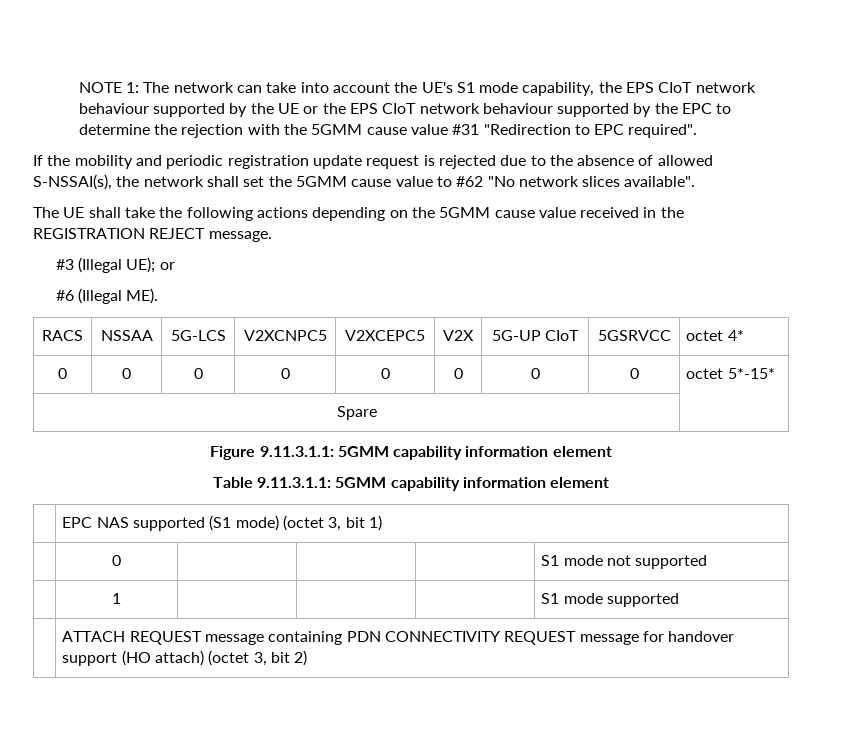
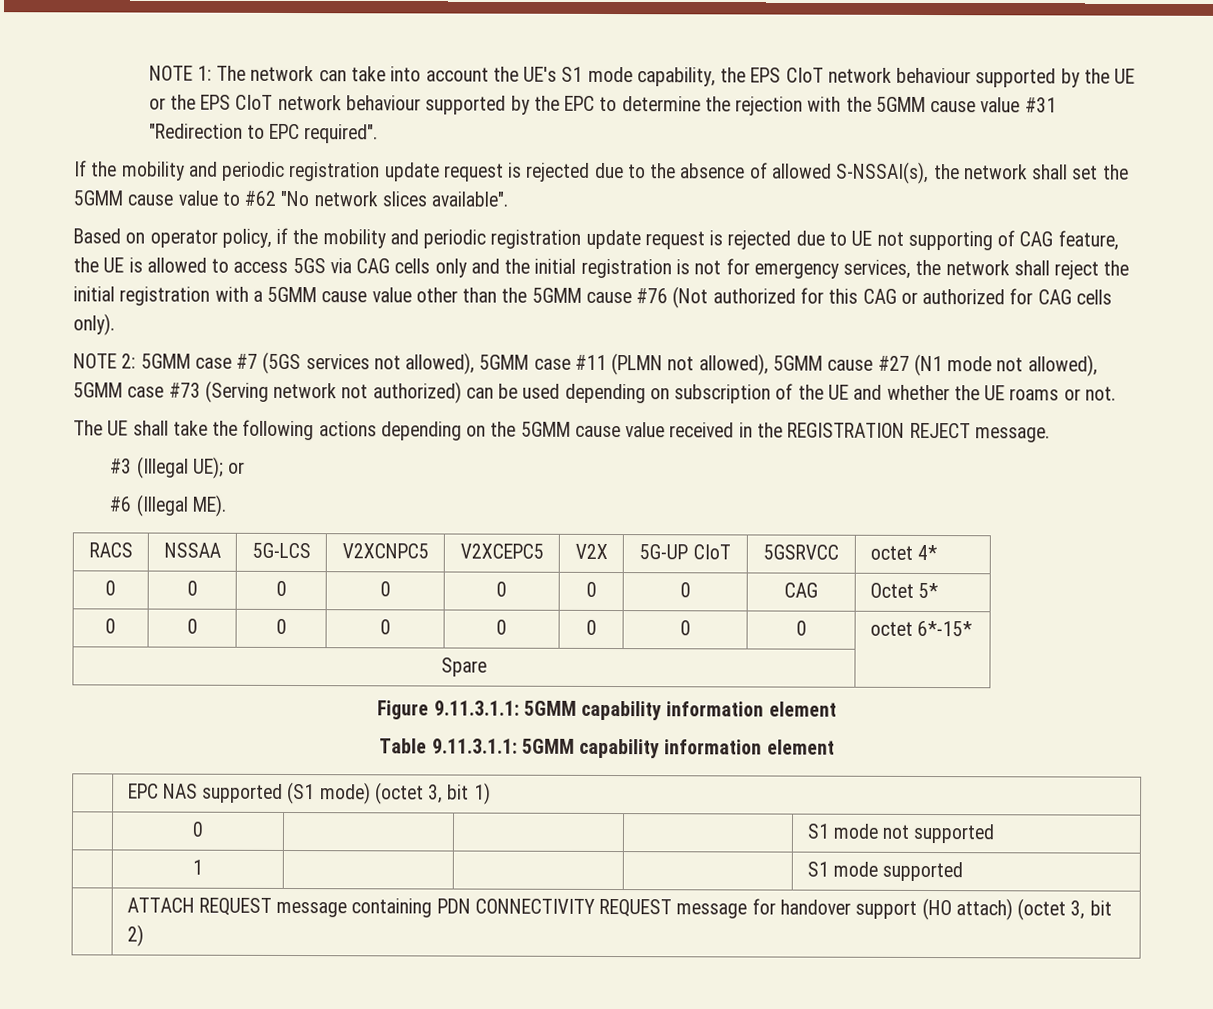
+ Based on operator policy, if the mobility and periodic registration update request is rejected due to UE not supporting of CAG feature, the UE is allowed to access 5GS via CAG cells only and the initial registration is not for emergency services, the network shall reject the initial registration with a 5GMM cause value other than the 5GMM cause #76 (Not authorized for this CAG or authorized for CAG cells only).
+ NOTE 2: 5GMM case #7 (5GS services not allowed), 5GMM case #11 (PLMN not allowed), 5GMM cause #27 (N1 mode not allowed), 5GMM case #73 (Serving network not authorized) can be used depending on subscription of the UE and whether the UE roams or not.
+ 0 | 0 | 0 | 0 | 0 | 0 | 0 | CAG | Octet 5*
- 0 | 0 | 0 | 0 | 0 | 0 | 0 | 0 | octet 5*-15*
+ 0 | 0 | 0 | 0 | 0 | 0 | 0 | 0 | octet 6*-15*

